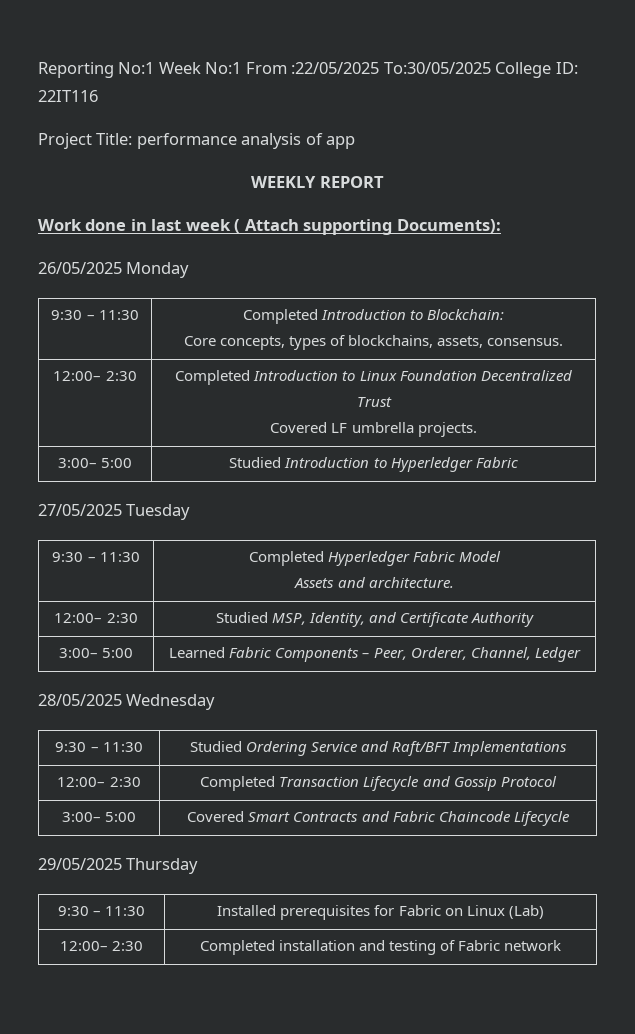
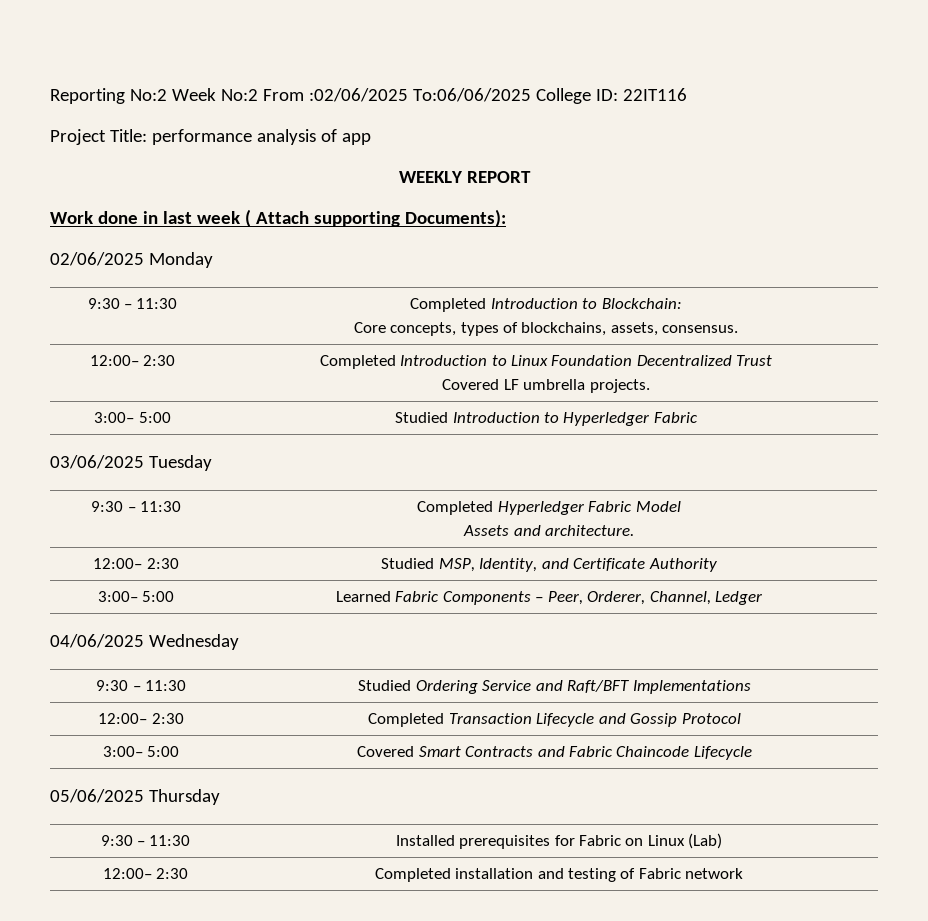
- Reporting No:1 Week No:1 From :22/05/2025 To:30/05/2025 College ID: 22IT116
+ Reporting No:2 Week No:2 From :02/06/2025 To:06/06/2025 College ID: 22IT116
- 26/05/2025 Monday
+ 02/06/2025 Monday
- 27/05/2025 Tuesday
+ 03/06/2025 Tuesday
- 28/05/2025 Wednesday
+ 04/06/2025 Wednesday
- 29/05/2025 Thursday
+ 05/06/2025 Thursday

